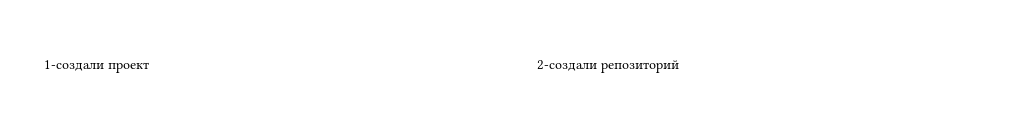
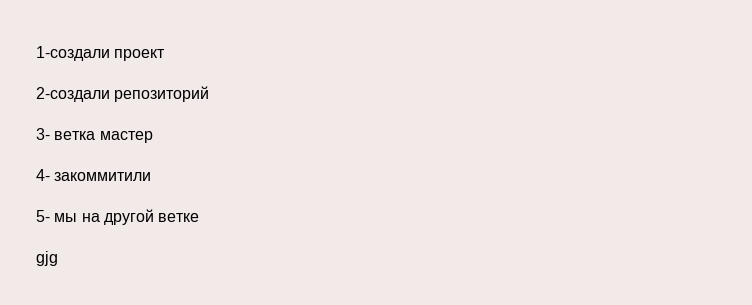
+ 3- ветка мастер
+ 4- закоммитили
+ 5- мы на другой ветке
+ gjg

